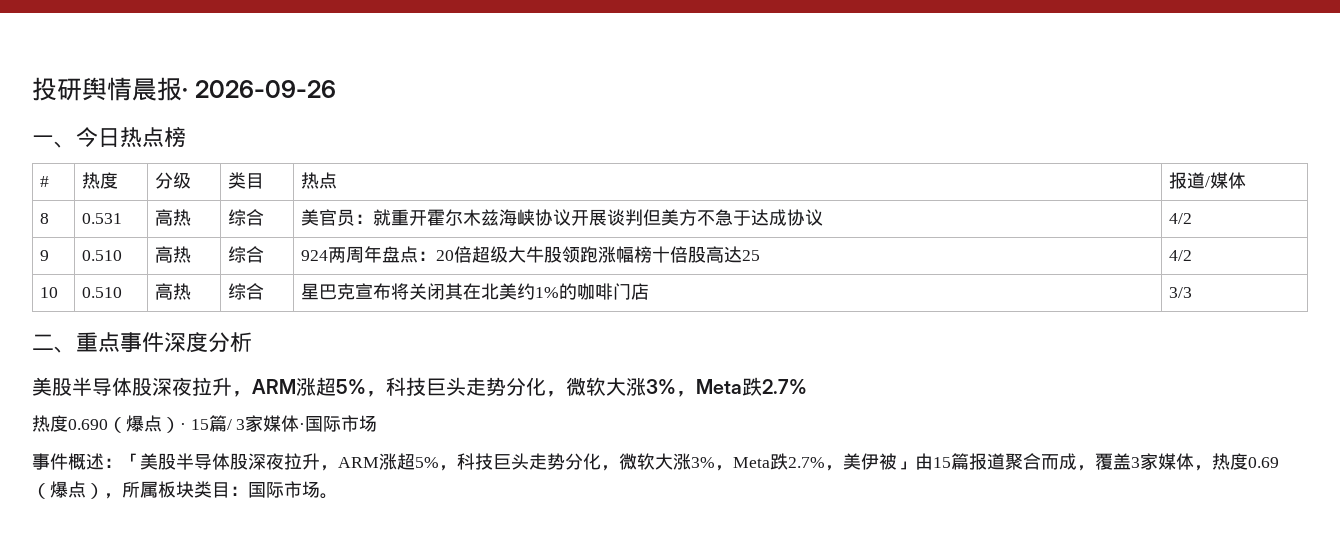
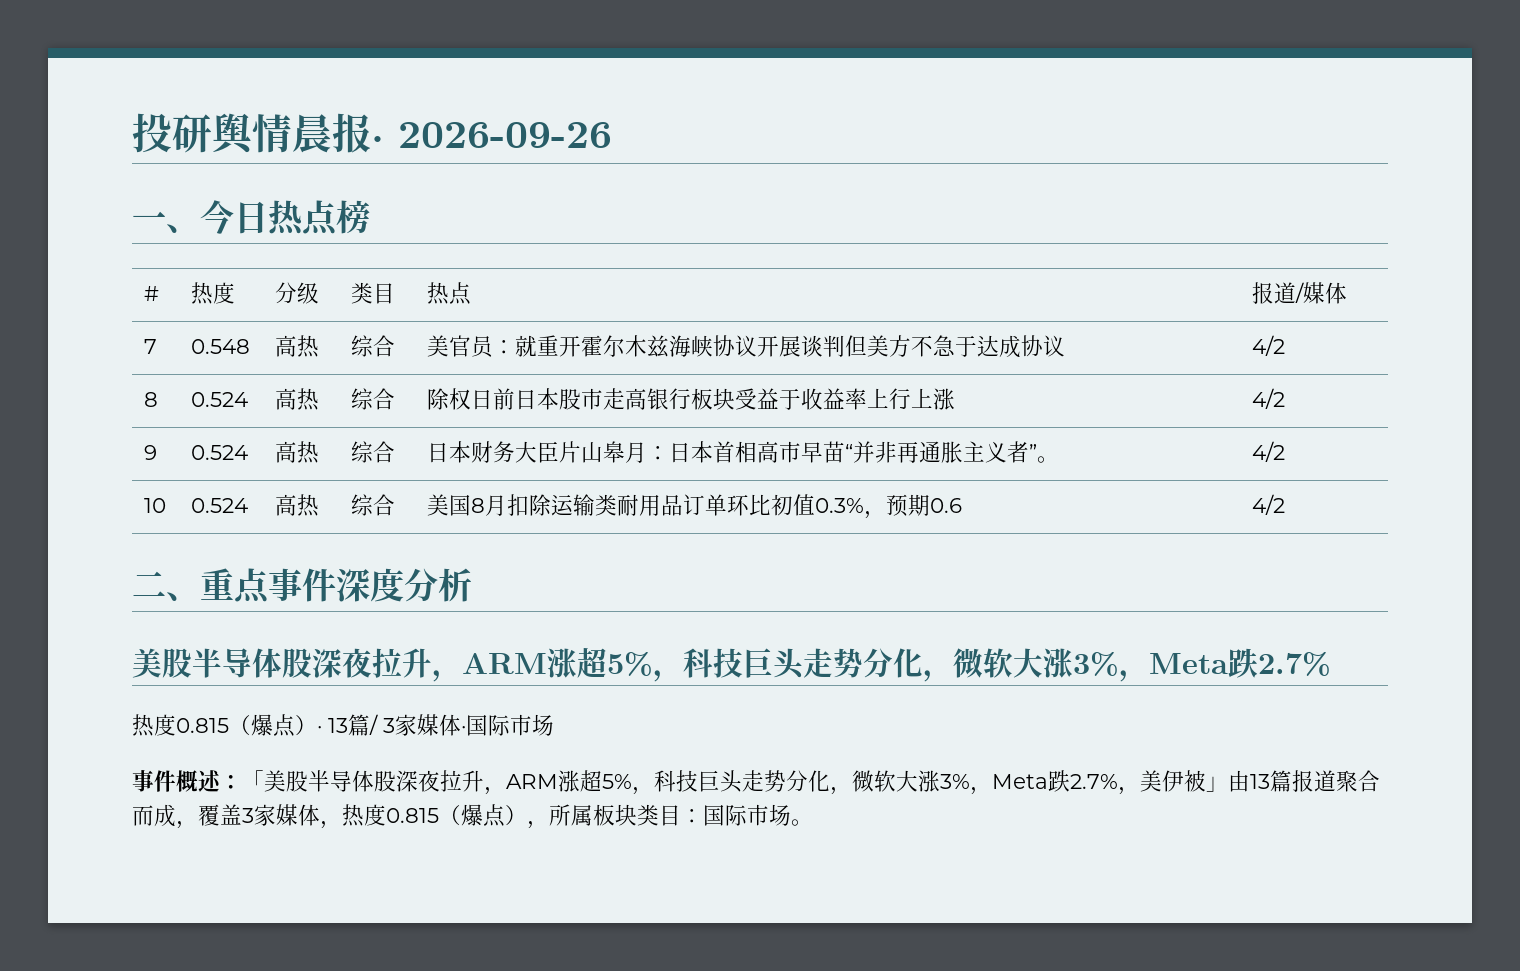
- 8 | 0.531 | 高热 | 综合 | 美官员：就重开霍尔木兹海峡协议开展谈判但美方不急于达成协议 | 4/2
+ 7 | 0.548 | 高热 | 综合 | 美官员：就重开霍尔木兹海峡协议开展谈判但美方不急于达成协议 | 4/2
- 9 | 0.510 | 高热 | 综合 | 924两周年盘点：20倍超级大牛股领跑涨幅榜十倍股高达25 | 4/2
- 10 | 0.510 | 高热 | 综合 | 星巴克宣布将关闭其在北美约1%的咖啡门店 | 3/3
+ 8 | 0.524 | 高热 | 综合 | 除权日前日本股市走高银行板块受益于收益率上行上涨 | 4/2
+ 9 | 0.524 | 高热 | 综合 | 日本财务大臣片山皋月：日本首相高市早苗“并非再通胀主义者”。 | 4/2
+ 10 | 0.524 | 高热 | 综合 | 美国8月扣除运输类耐用品订单环比初值0.3%，预期0.6 | 4/2
- 热度0.690（爆点）· 15篇/ 3家媒体·国际市场
+ 热度0.815（爆点）· 13篇/ 3家媒体·国际市场
- 事件概述：「美股半导体股深夜拉升，ARM涨超5%，科技巨头走势分化，微软大涨3%，Meta跌2.7%，美伊被」由15篇报道聚合而成，覆盖3家媒体，热度0.69（爆点），所属板块类目：国际市场。
+ 事件概述：「美股半导体股深夜拉升，ARM涨超5%，科技巨头走势分化，微软大涨3%，Meta跌2.7%，美伊被」由13篇报道聚合而成，覆盖3家媒体，热度0.815（爆点），所属板块类目：国际市场。

